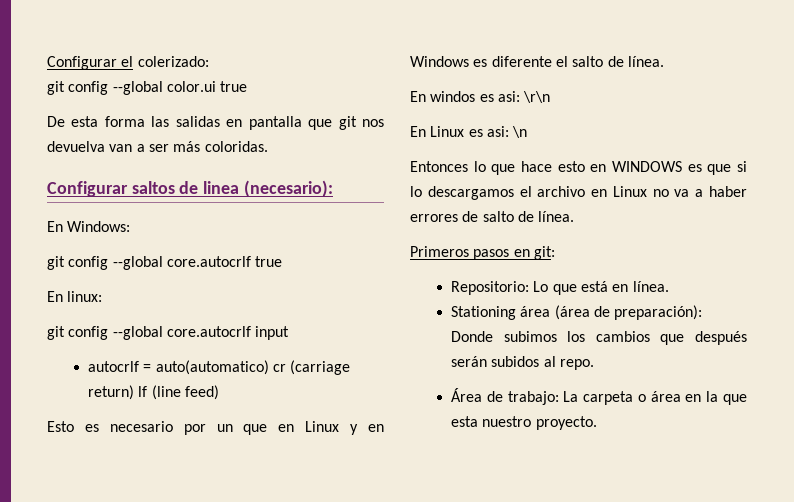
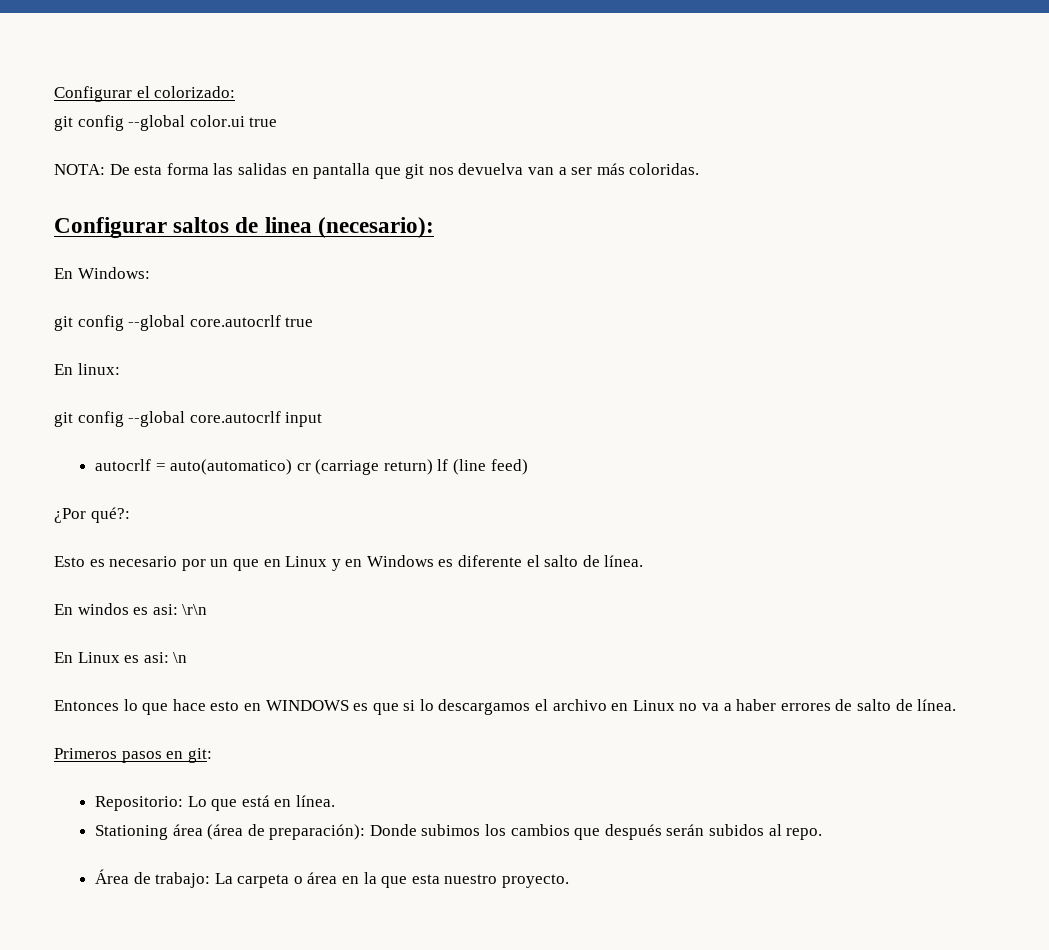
- Configurar el colerizado:
+ Configurar el colorizado:
- De esta forma las salidas en pantalla que git nos devuelva van a ser más coloridas.
+ NOTA: De esta forma las salidas en pantalla que git nos devuelva van a ser más coloridas.
+ ¿Por qué?:

